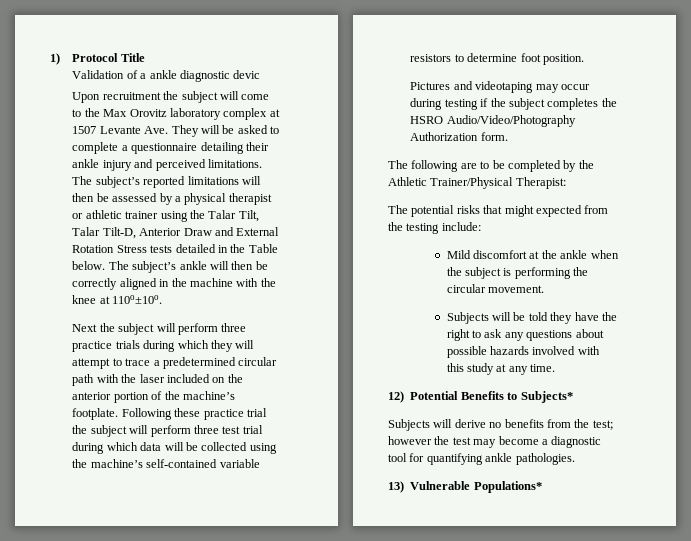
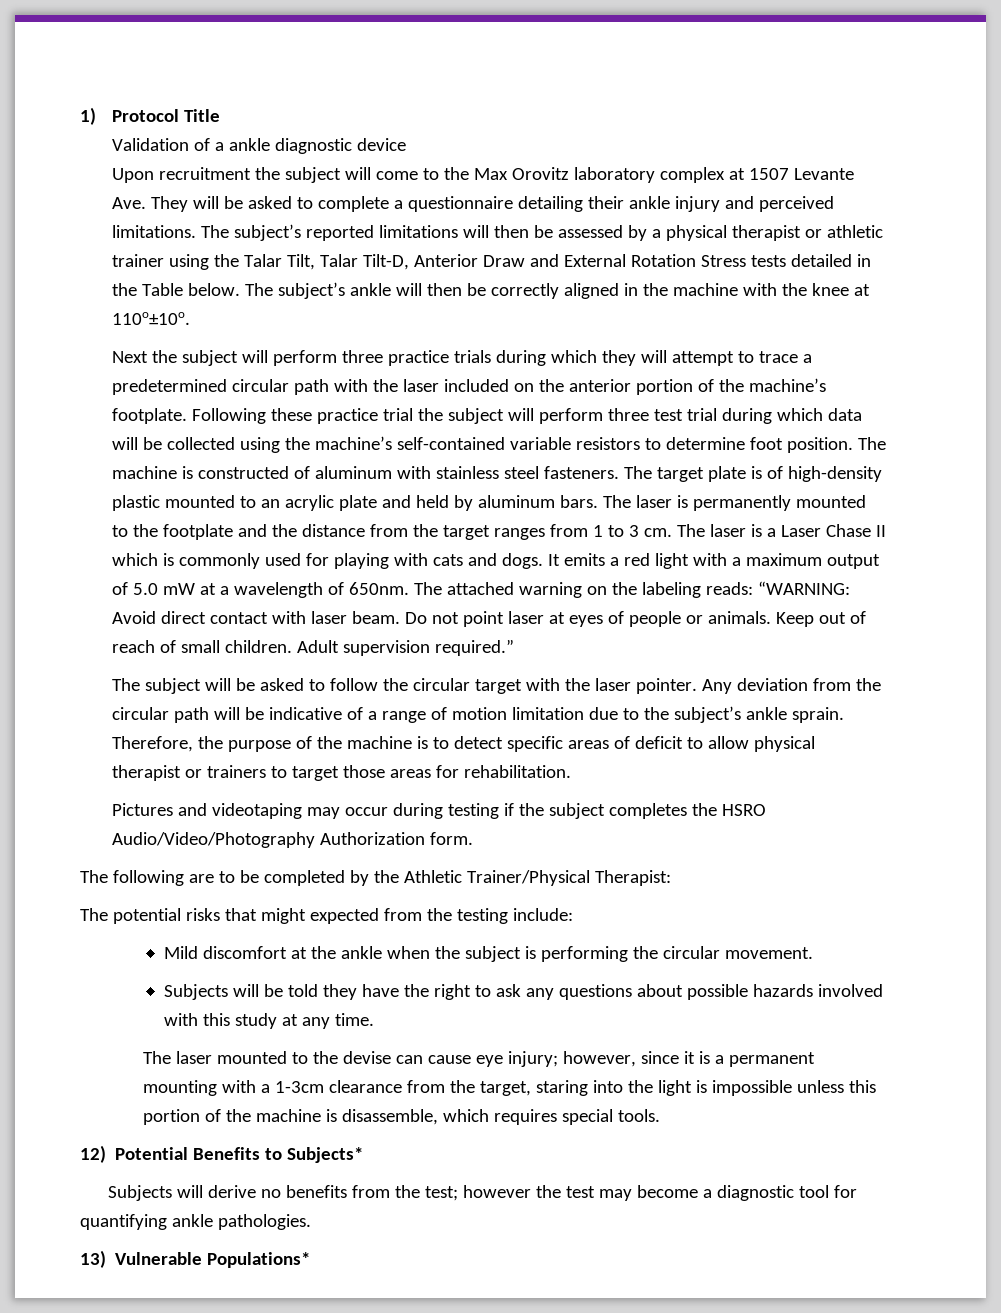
- Validation of a ankle diagnostic devic
+ Validation of a ankle diagnostic device
+ The machine is constructed of aluminum with stainless steel fasteners. The target plate is of high-density plastic mounted to an acrylic plate and held by aluminum bars. The laser is permanently mounted to the footplate and the distance from the target ranges from 1 to 3 cm. The laser is a Laser Chase II which is commonly used for playing with cats and dogs. It emits a red light with a maximum output of 5.0 mW at a wavelength of 650nm. The attached warning on the labeling reads: “WARNING: Avoid direct contact with laser beam. Do not point laser at eyes of people or animals. Keep out of reach of small children. Adult supervision required.”
+ The subject will be asked to follow the circular target with the laser pointer. Any deviation from the circular path will be indicative of a range of motion limitation due to the subject’s ankle sprain. Therefore, the purpose of the machine is to detect specific areas of deficit to allow physical therapist or trainers to target those areas for rehabilitation.
+ The laser mounted to the devise can cause eye injury; however, since it is a permanent mounting with a 1-3cm clearance from the target, staring into the light is impossible unless this portion of the machine is disassemble, which requires special tools.

